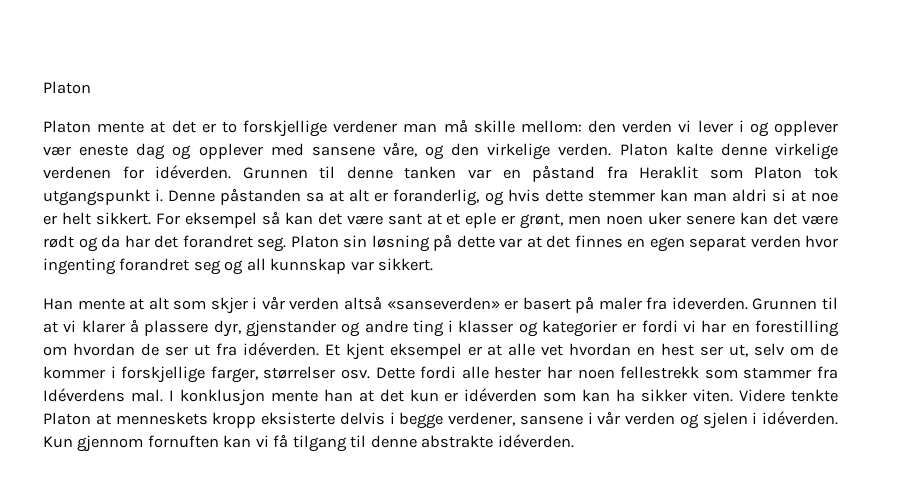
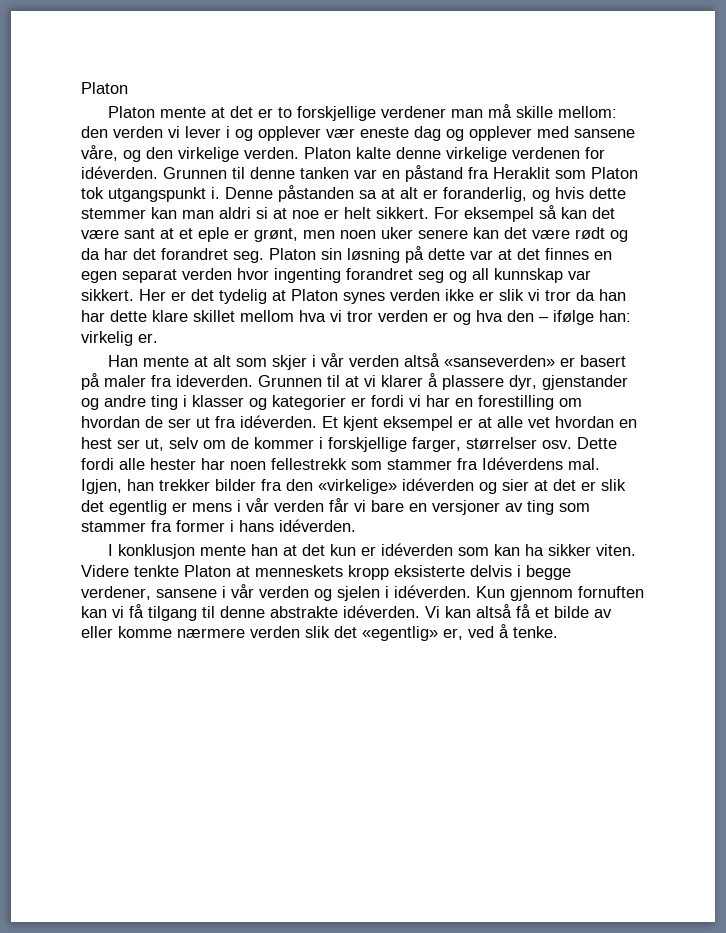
+ Her er det tydelig at Platon synes verden ikke er slik vi tror da han har dette klare skillet mellom hva vi tror verden er og hva den – ifølge han: virkelig er.
- Dette fordi alle hester har noen fellestrekk som stammer fra Idéverdens mal. I konklusjon mente han at det kun er idéverden som kan ha sikker viten.
+ Dette fordi alle hester har noen fellestrekk som stammer fra Idéverdens mal. Igjen, han trekker bilder fra den «virkelige» idéverden og sier at det er slik det egentlig er mens i vår verden får vi bare en versjoner av ting som stammer fra former i hans idéverden.
+ I konklusjon mente han at det kun er idéverden som kan ha sikker viten.
+ Vi kan altså få et bilde av eller komme nærmere verden slik det «egentlig» er, ved å tenke.

